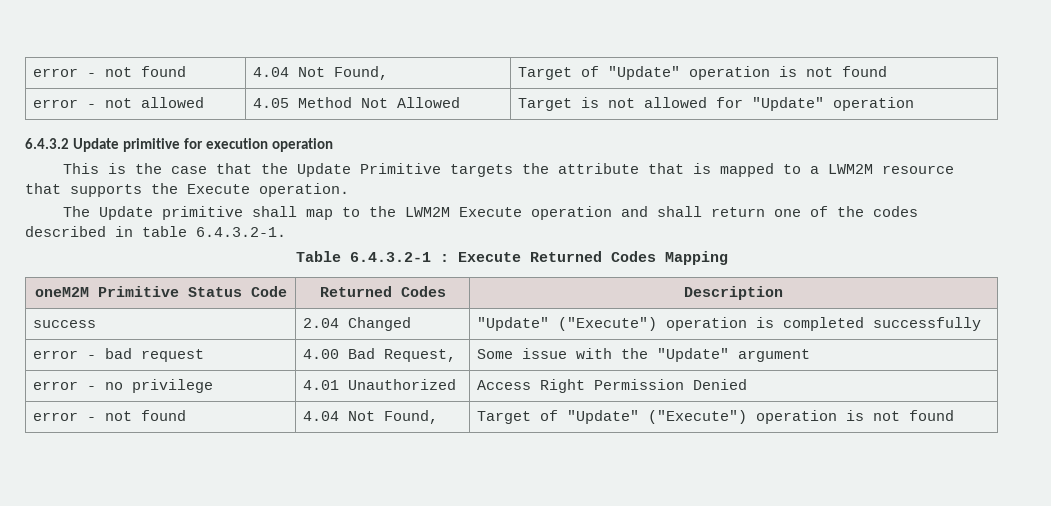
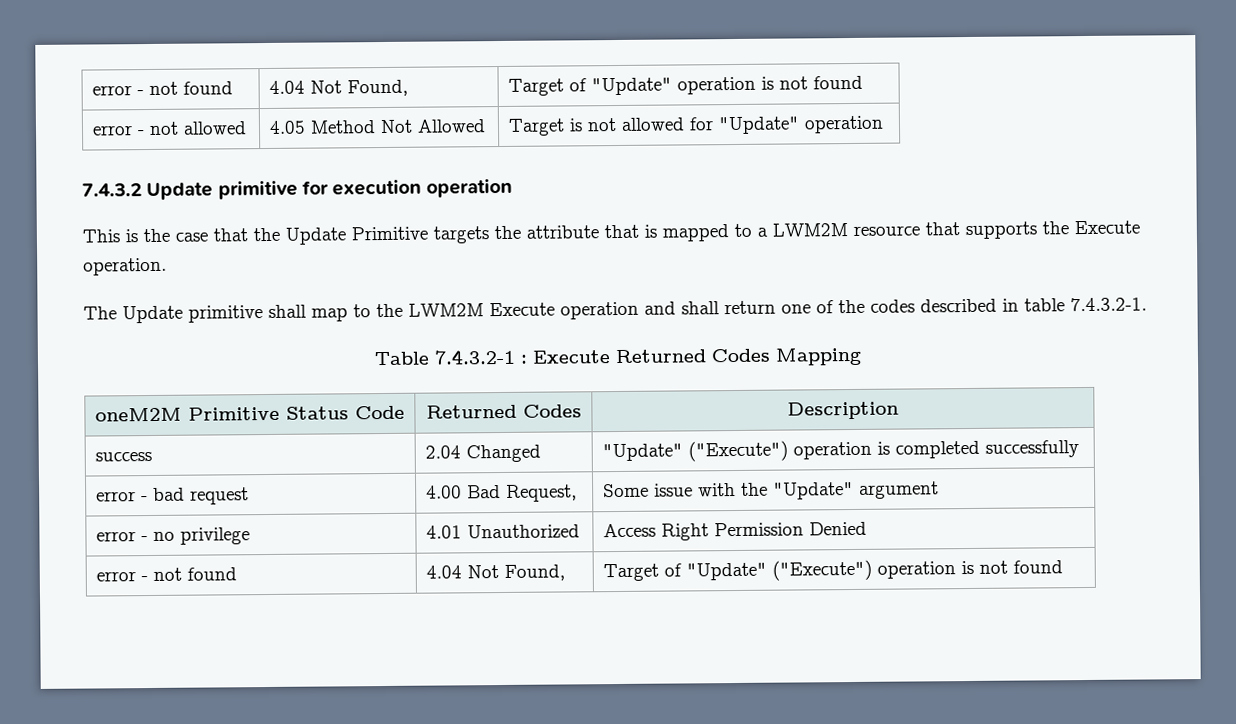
- 6.4.3.2 Update primitive for execution operation
+ 7.4.3.2 Update primitive for execution operation
- The Update primitive shall map to the LWM2M Execute operation and shall return one of the codes described in table 6.4.3.2-1.
+ The Update primitive shall map to the LWM2M Execute operation and shall return one of the codes described in table 7.4.3.2-1.
- Table 6.4.3.2-1 : Execute Returned Codes Mapping
+ Table 7.4.3.2-1 : Execute Returned Codes Mapping

